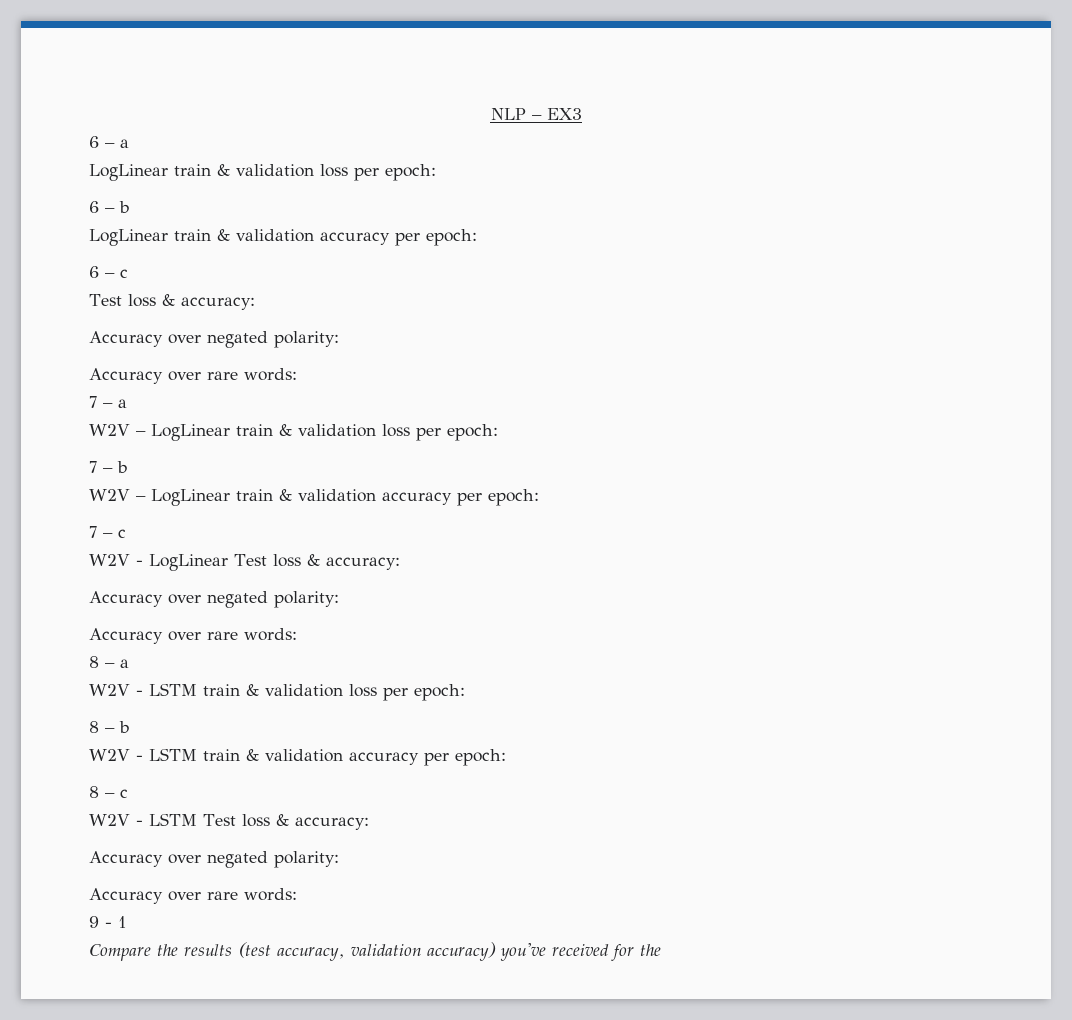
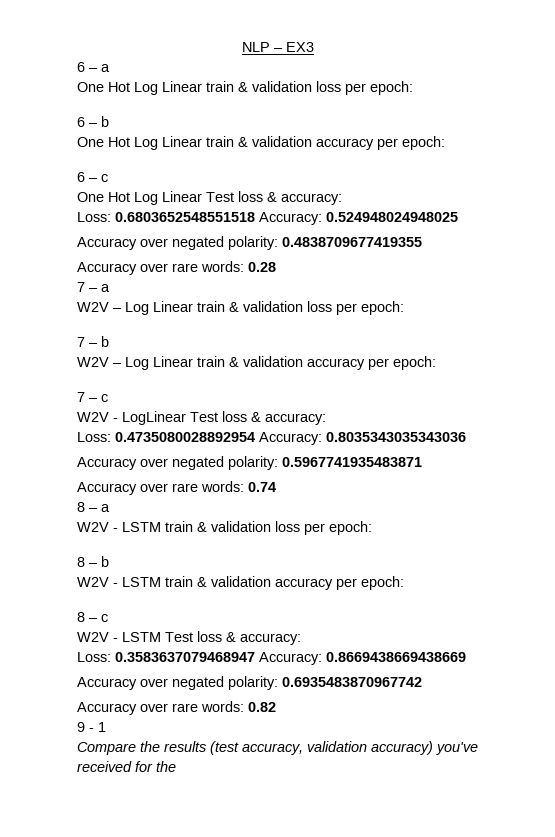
  6 – a
- LogLinear train & validation loss per epoch:
+ One Hot Log Linear train & validation loss per epoch:
  6 – b
- LogLinear train & validation accuracy per epoch:
+ One Hot Log Linear train & validation accuracy per epoch:
  6 – c
- Test loss & accuracy:
- Accuracy over negated polarity:
- Accuracy over rare words:
+ One Hot Log Linear Test loss & accuracy:
+ Loss: 0.6803652548551518 Accuracy: 0.524948024948025
+ Accuracy over negated polarity: 0.4838709677419355
+ Accuracy over rare words: 0.28
- W2V – LogLinear train & validation loss per epoch:
+ W2V – Log Linear train & validation loss per epoch:
- W2V – LogLinear train & validation accuracy per epoch:
+ W2V – Log Linear train & validation accuracy per epoch:
  W2V - LogLinear Test loss & accuracy:
- Accuracy over negated polarity:
- Accuracy over rare words:
+ Loss: 0.4735080028892954 Accuracy: 0.8035343035343036
+ Accuracy over negated polarity: 0.5967741935483871
+ Accuracy over rare words: 0.74
  W2V - LSTM Test loss & accuracy:
- Accuracy over negated polarity:
- Accuracy over rare words:
+ Loss: 0.3583637079468947 Accuracy: 0.8669438669438669
+ Accuracy over negated polarity: 0.6935483870967742
+ Accuracy over rare words: 0.82

